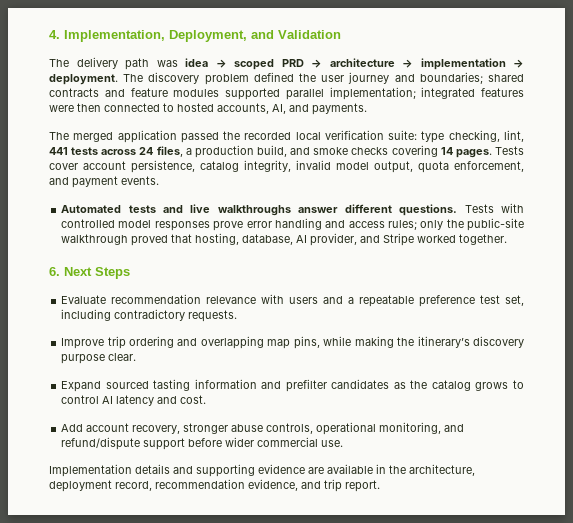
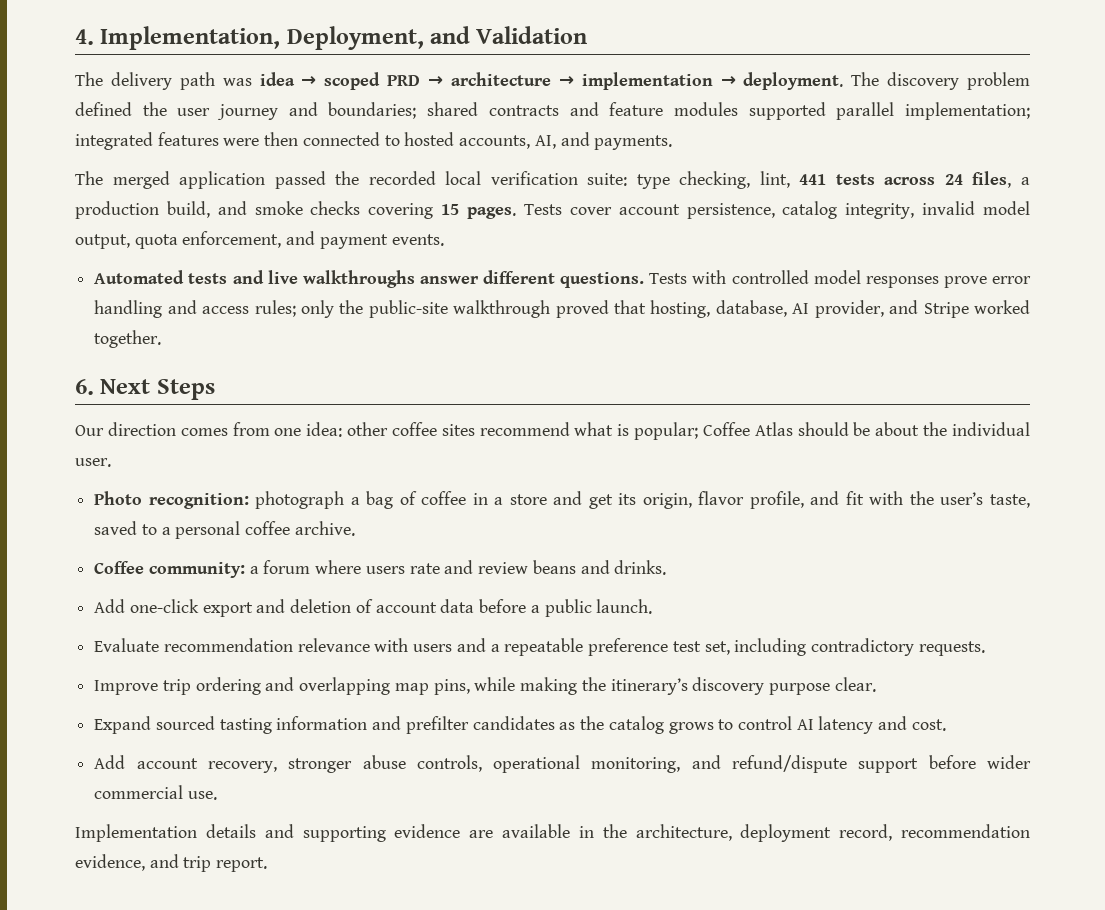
- The merged application passed the recorded local verification suite: type checking, lint, 441 tests across 24 files, a production build, and smoke checks covering 14 pages.
+ The merged application passed the recorded local verification suite: type checking, lint, 441 tests across 24 files, a production build, and smoke checks covering 15 pages.
+ Our direction comes from one idea: other coffee sites recommend what is popular; Coffee Atlas should be about the individual user.
+ Photo recognition: photograph a bag of coffee in a store and get its origin, flavor profile, and fit with the user’s taste, saved to a personal coffee archive.
+ Coffee community: a forum where users rate and review beans and drinks.
+ Add one-click export and deletion of account data before a public launch.

